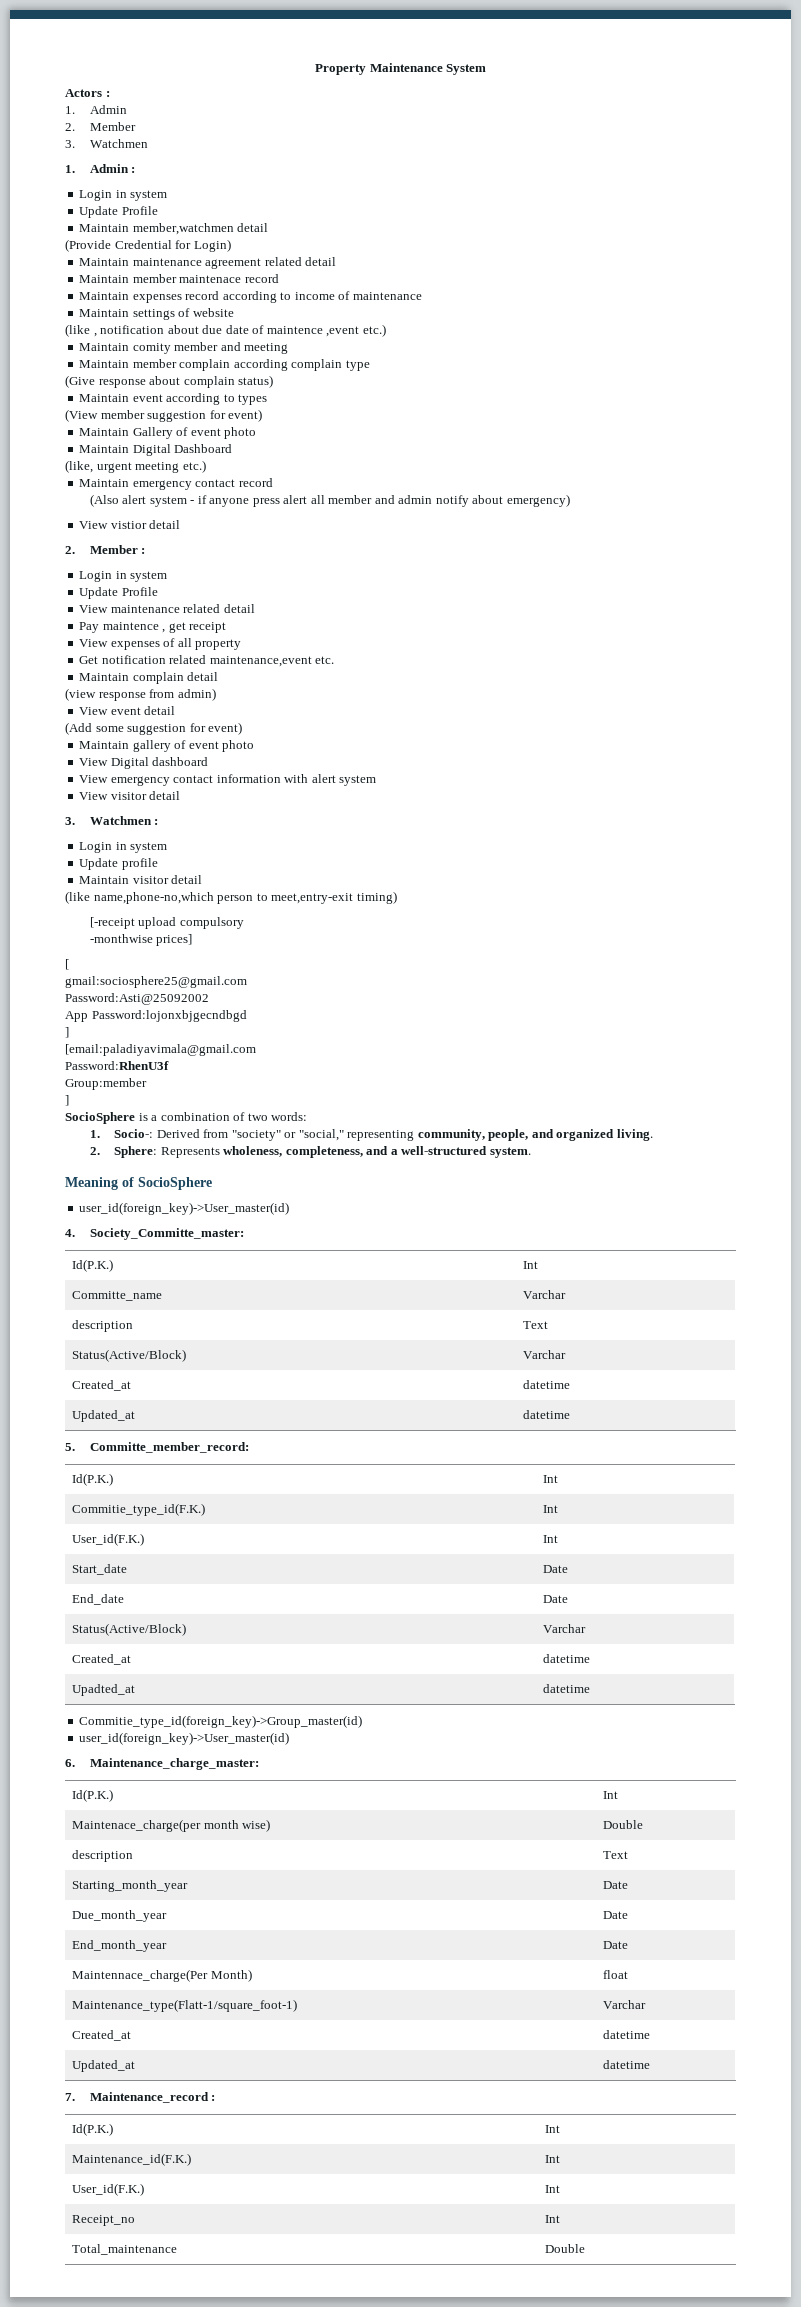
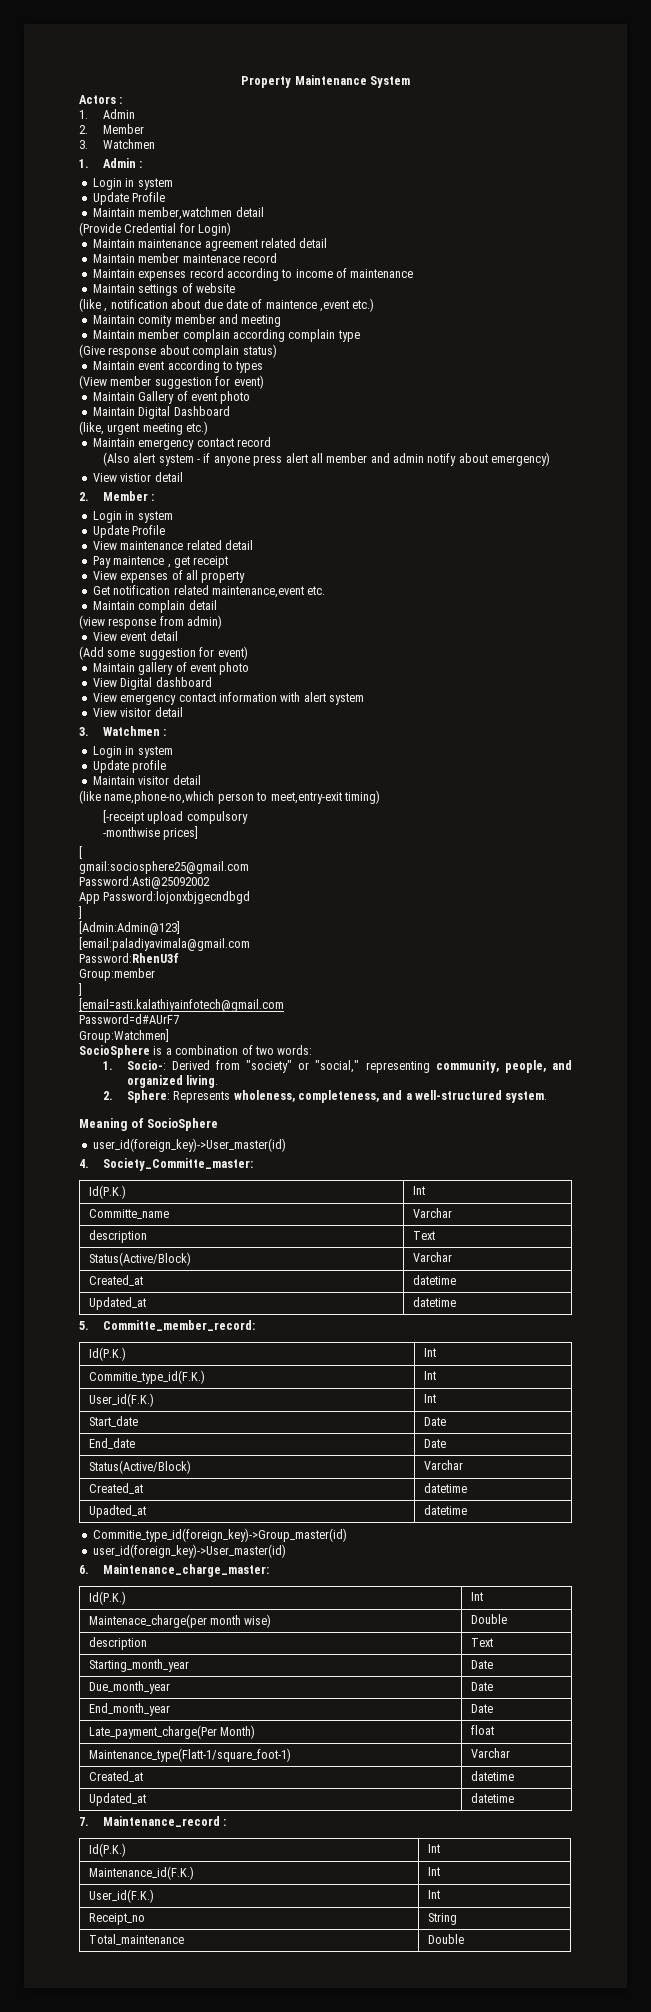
+ [Admin:Admin@123]
+ [email=asti.kalathiyainfotech@gmail.com
+ Password=d#AUrF7
+ Group:Watchmen]
- Maintennace_charge(Per Month) | float
+ Late_payment_charge(Per Month) | float
- Receipt_no | Int
+ Receipt_no | String

